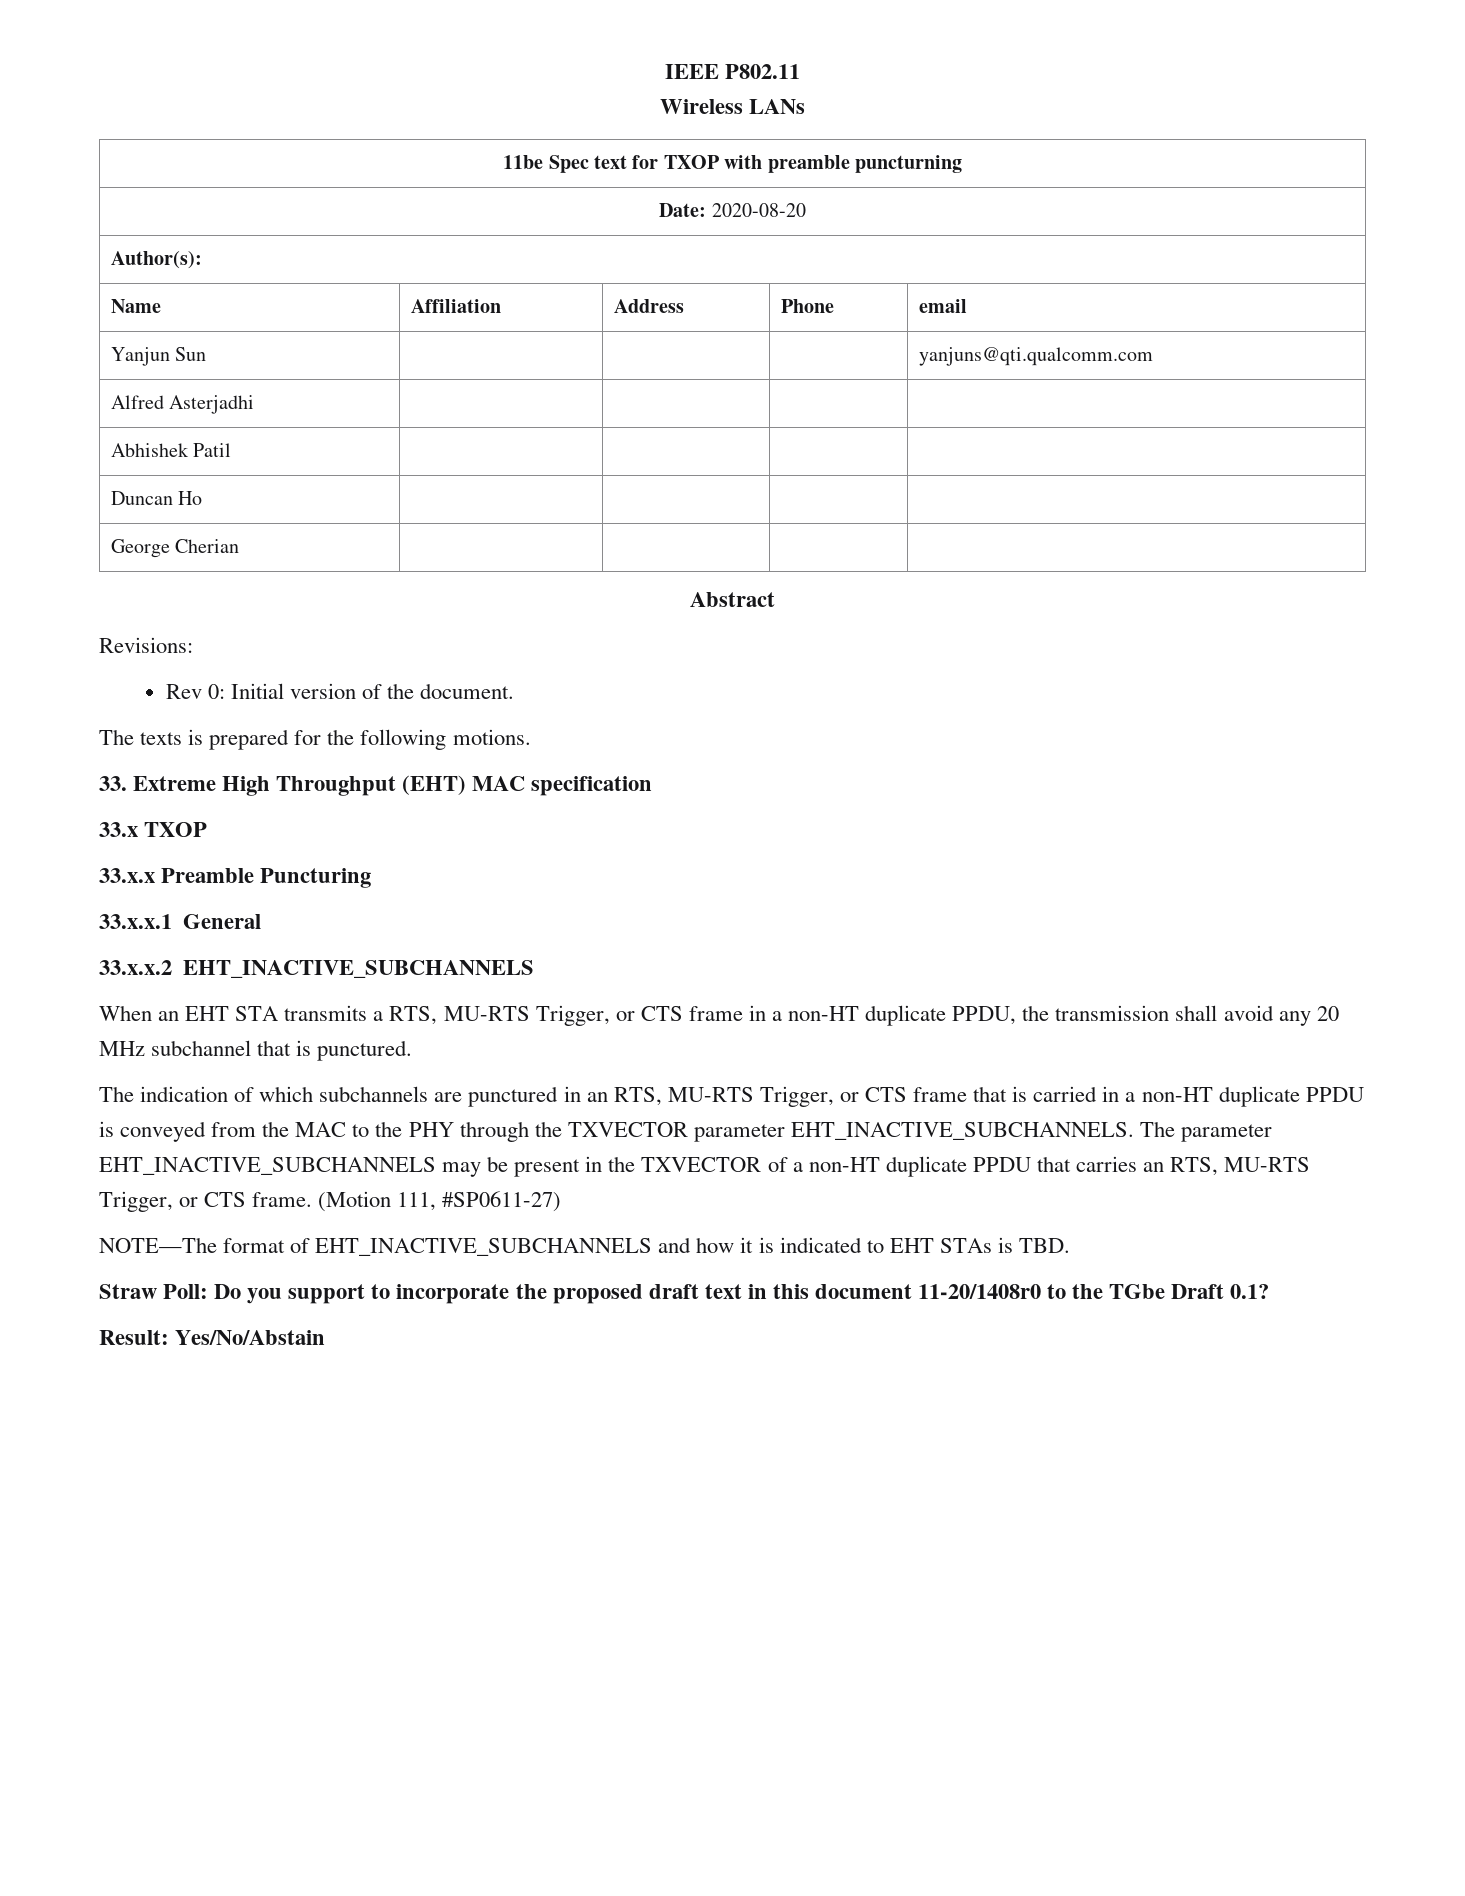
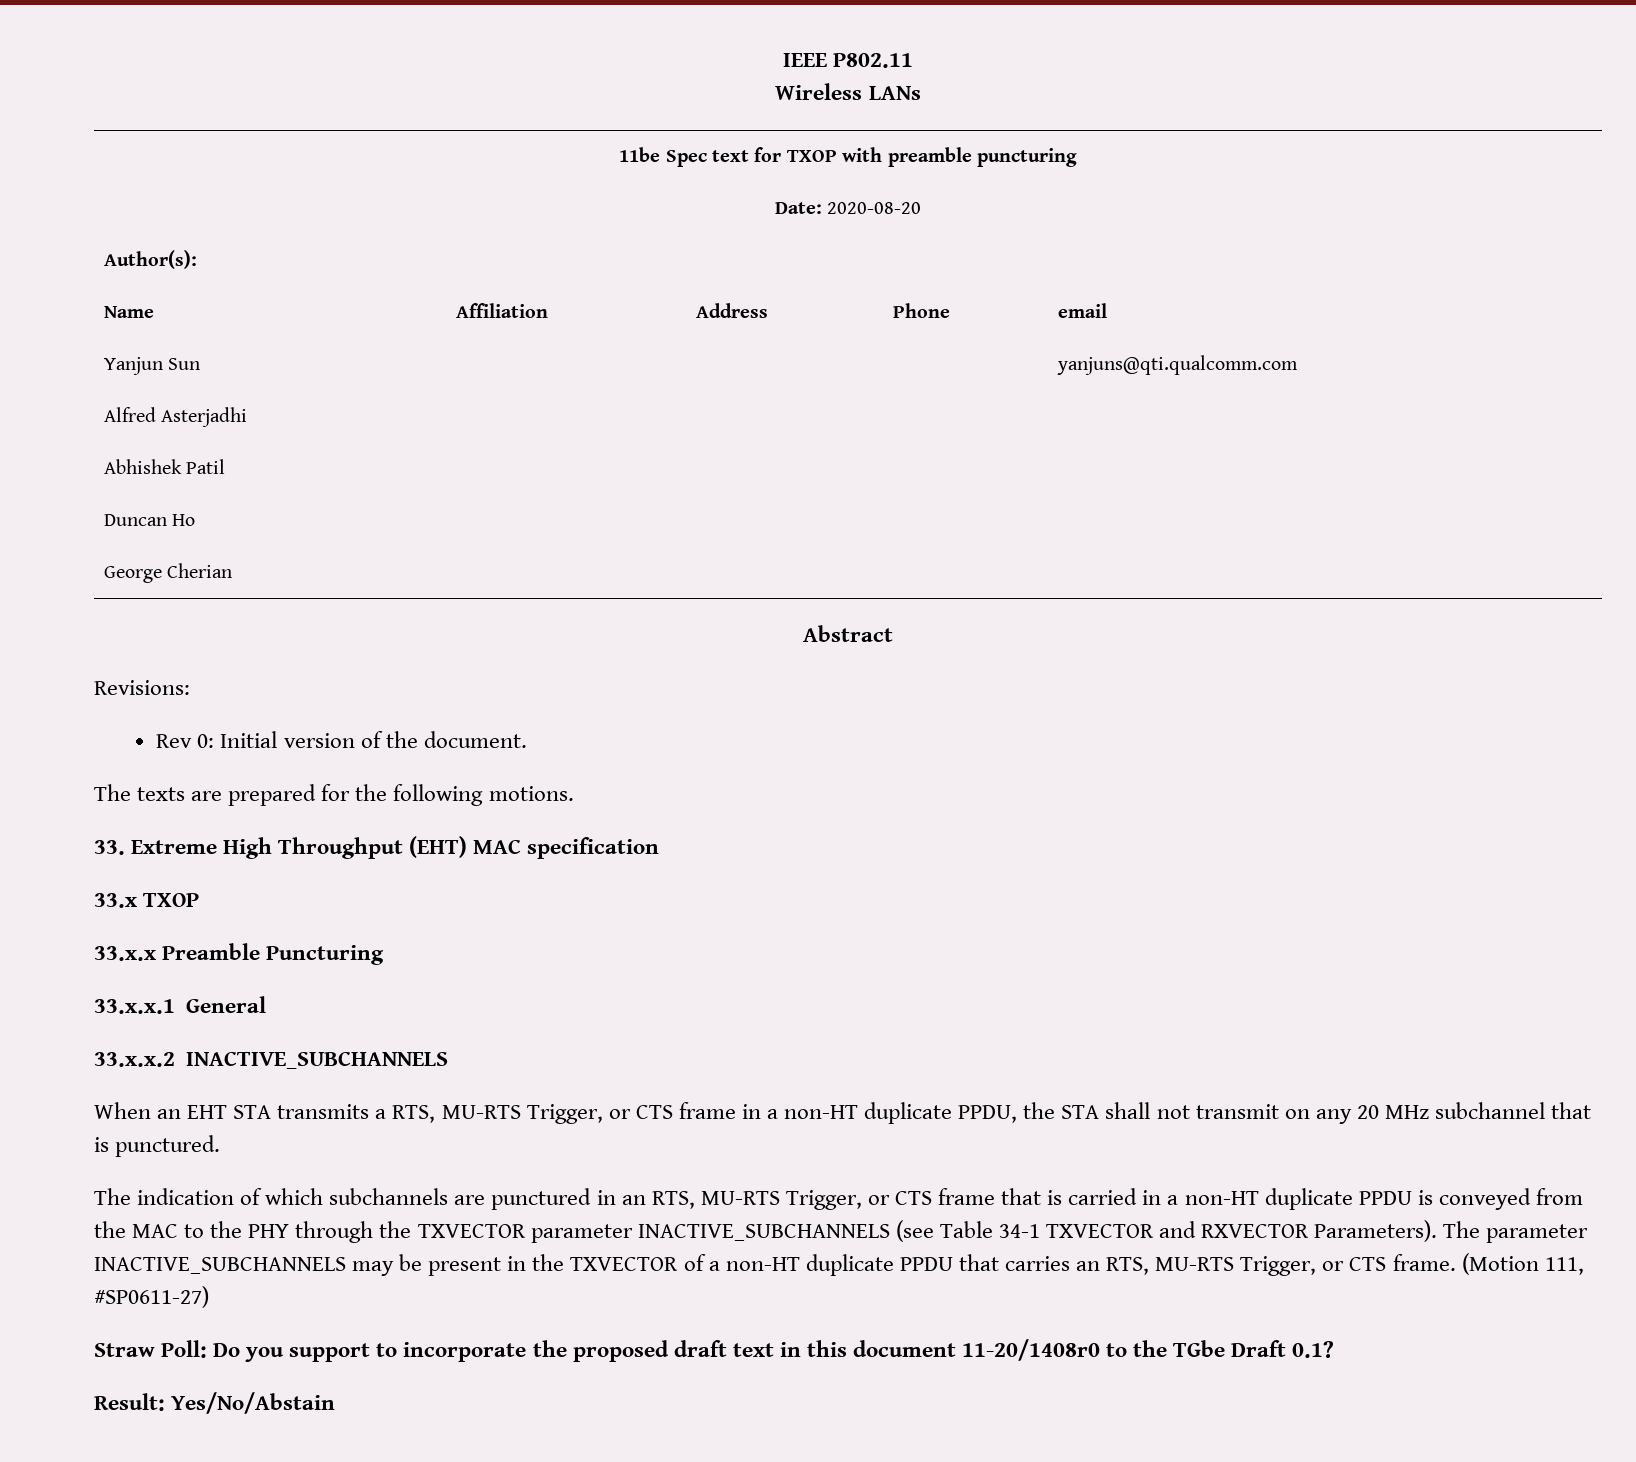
- 11be Spec text for TXOP with preamble puncturning
+ 11be Spec text for TXOP with preamble puncturing
- The texts is prepared for the following motions.
+ The texts are prepared for the following motions.
- 33.x.x.2 EHT_INACTIVE_SUBCHANNELS
+ 33.x.x.2 INACTIVE_SUBCHANNELS
- When an EHT STA transmits a RTS, MU-RTS Trigger, or CTS frame in a non-HT duplicate PPDU, the transmission shall avoid any 20 MHz subchannel that is punctured.
+ When an EHT STA transmits a RTS, MU-RTS Trigger, or CTS frame in a non-HT duplicate PPDU, the STA shall not transmit on any 20 MHz subchannel that is punctured.
- The indication of which subchannels are punctured in an RTS, MU-RTS Trigger, or CTS frame that is carried in a non-HT duplicate PPDU is conveyed from the MAC to the PHY through the TXVECTOR parameter EHT_INACTIVE_SUBCHANNELS.
+ The indication of which subchannels are punctured in an RTS, MU-RTS Trigger, or CTS frame that is carried in a non-HT duplicate PPDU is conveyed from the MAC to the PHY through the TXVECTOR parameter INACTIVE_SUBCHANNELS (see Table 34-1 TXVECTOR and RXVECTOR Parameters).
- The parameter EHT_INACTIVE_SUBCHANNELS may be present in the TXVECTOR of a non-HT duplicate PPDU that carries an RTS, MU-RTS Trigger, or CTS frame.
+ The parameter INACTIVE_SUBCHANNELS may be present in the TXVECTOR of a non-HT duplicate PPDU that carries an RTS, MU-RTS Trigger, or CTS frame.
- NOTE—The format of EHT_INACTIVE_SUBCHANNELS and how it is indicated to EHT STAs is TBD.

